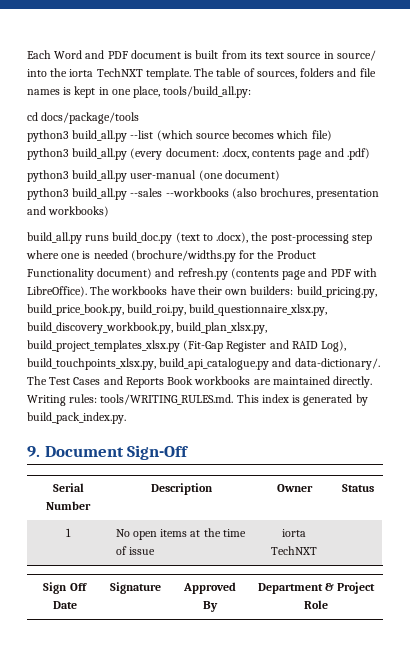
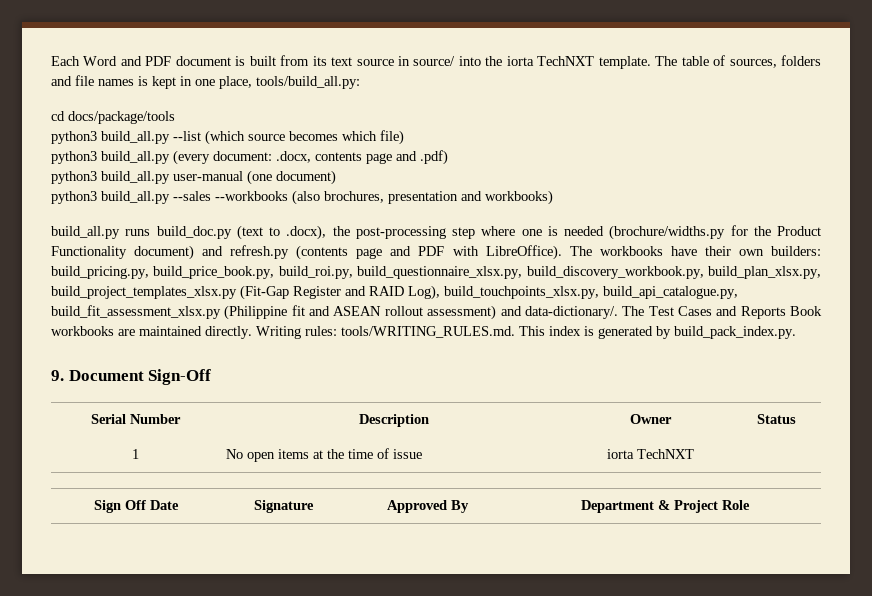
- The workbooks have their own builders: build_pricing.py, build_price_book.py, build_roi.py, build_questionnaire_xlsx.py, build_discovery_workbook.py, build_plan_xlsx.py, build_project_templates_xlsx.py (Fit-Gap Register and RAID Log), build_touchpoints_xlsx.py, build_api_catalogue.py and data-dictionary/.
+ The workbooks have their own builders: build_pricing.py, build_price_book.py, build_roi.py, build_questionnaire_xlsx.py, build_discovery_workbook.py, build_plan_xlsx.py, build_project_templates_xlsx.py (Fit-Gap Register and RAID Log), build_touchpoints_xlsx.py, build_api_catalogue.py, build_fit_assessment_xlsx.py (Philippine fit and ASEAN rollout assessment) and data-dictionary/.

